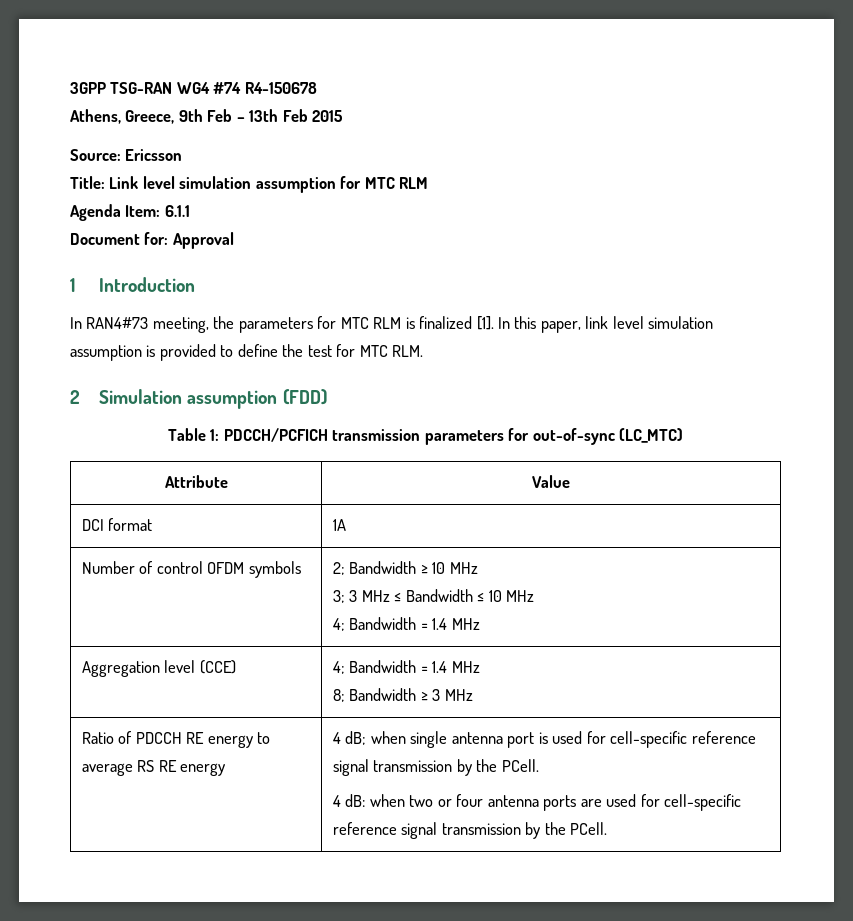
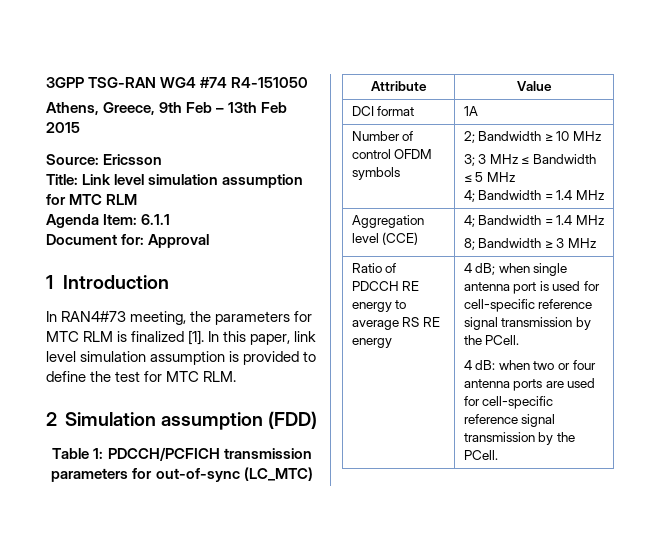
- 3GPP TSG-RAN WG4 #74 R4-150678
+ 3GPP TSG-RAN WG4 #74 R4-151050
  Number of control OFDM symbols | 2; Bandwidth ≥ 10 MHz
- 3; 3 MHz ≤ Bandwidth ≤ 10 MHz
+ 3; 3 MHz ≤ Bandwidth ≤ 5 MHz

